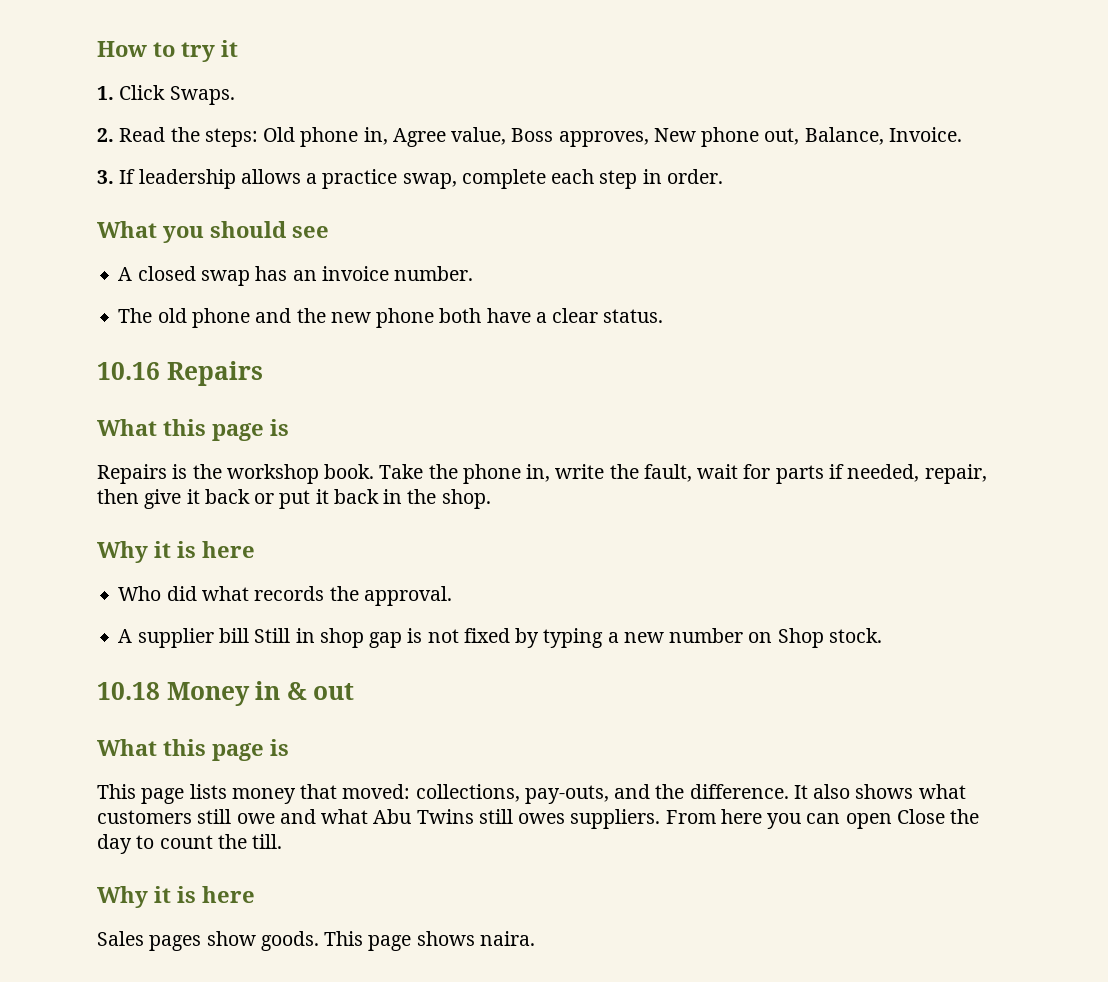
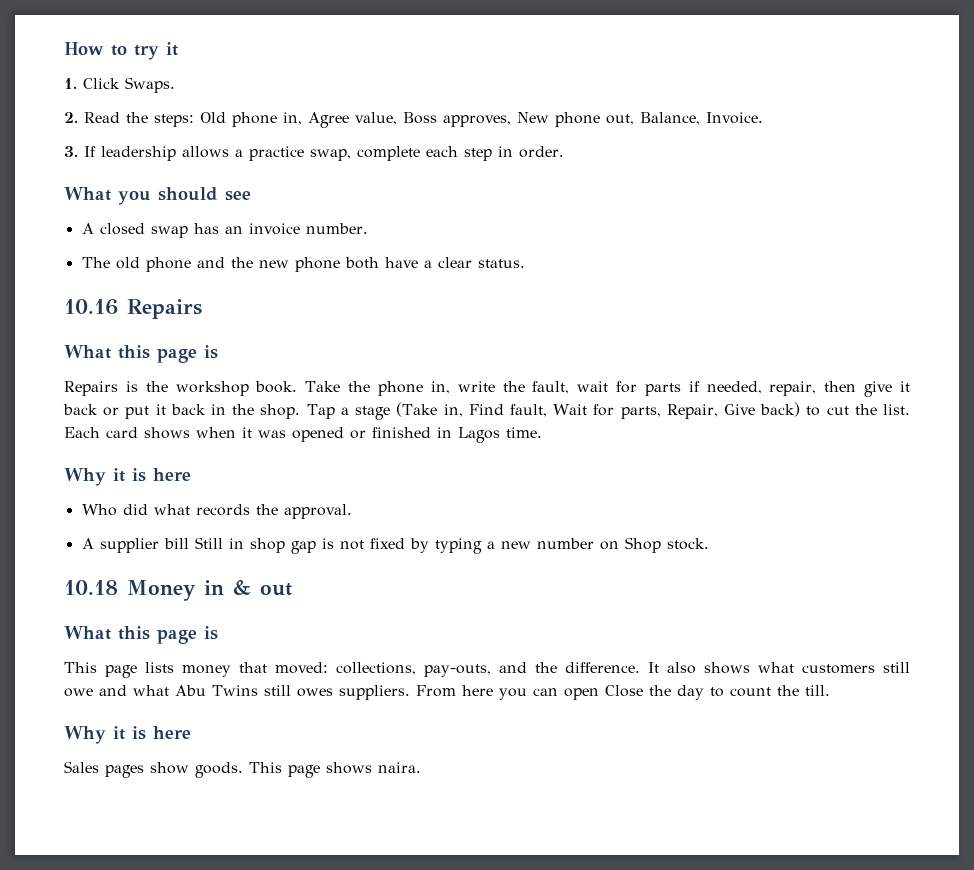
+ Tap a stage (Take in, Find fault, Wait for parts, Repair, Give back) to cut the list. Each card shows when it was opened or finished in Lagos time.

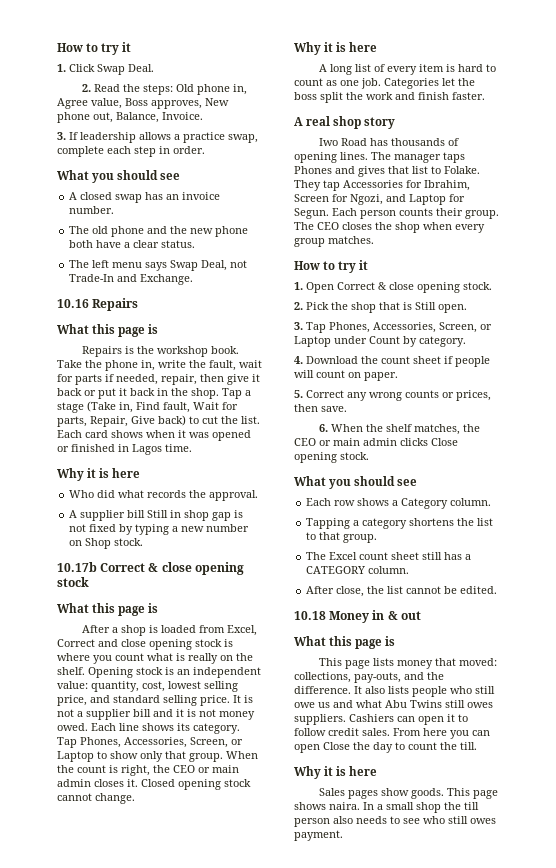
- 1. Click Swaps.
+ 1. Click Swap Deal.
+ The left menu says Swap Deal, not Trade-In and Exchange.
+ 10.17b Correct & close opening stock
+ What this page is
+ After a shop is loaded from Excel, Correct and close opening stock is where you count what is really on the shelf. Opening stock is an independent value: quantity, cost, lowest selling price, and standard selling price. It is not a supplier bill and it is not money owed. Each line shows its category. Tap Phones, Accessories, Screen, or Laptop to show only that group. When the count is right, the CEO or main admin closes it. Closed opening stock cannot change.
+ Why it is here
+ A long list of every item is hard to count as one job. Categories let the boss split the work and finish faster.
+ A real shop story
+ Iwo Road has thousands of opening lines. The manager taps Phones and gives that list to Folake. They tap Accessories for Ibrahim, Screen for Ngozi, and Laptop for Segun. Each person counts their group. The CEO closes the shop when every group matches.
+ How to try it
+ 1. Open Correct & close opening stock.
+ 2. Pick the shop that is Still open.
+ 3. Tap Phones, Accessories, Screen, or Laptop under Count by category.
+ 4. Download the count sheet if people will count on paper.
+ 5. Correct any wrong counts or prices, then save.
+ 6. When the shelf matches, the CEO or main admin clicks Close opening stock.
+ What you should see
+ Each row shows a Category column.
+ Tapping a category shortens the list to that group.
+ The Excel count sheet still has a CATEGORY column.
+ After close, the list cannot be edited.
- It also shows what customers still owe and what Abu Twins still owes suppliers.
+ It also lists people who still owe us and what Abu Twins still owes suppliers.
+ Cashiers can open it to follow credit sales.
+ In a small shop the till person also needs to see who still owes payment.

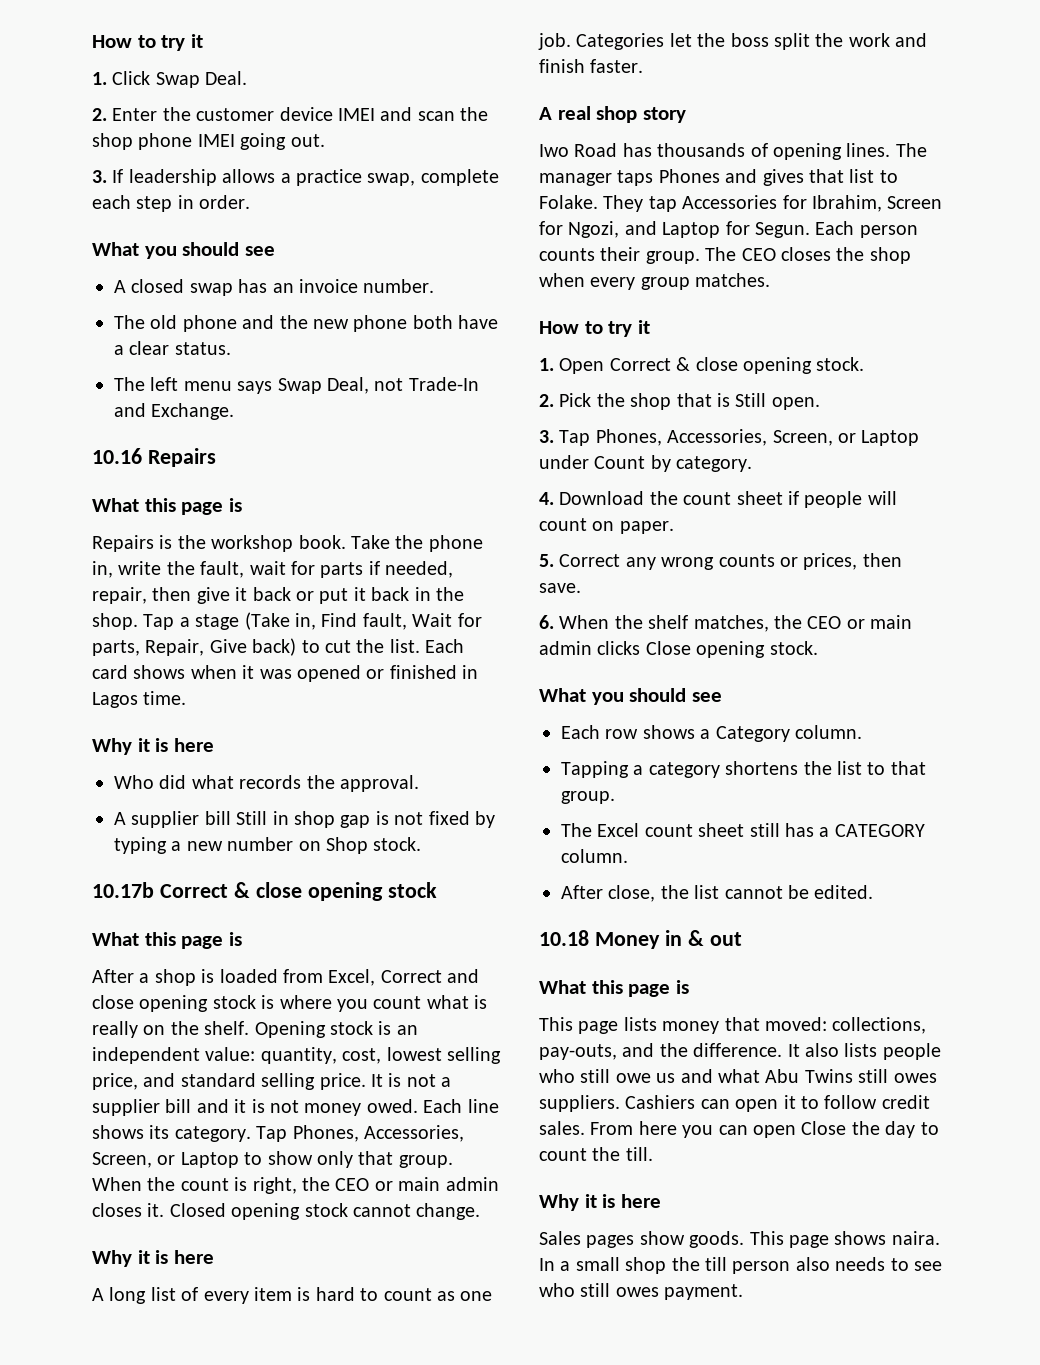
- 2. Read the steps: Old phone in, Agree value, Boss approves, New phone out, Balance, Invoice.
+ 2. Enter the customer device IMEI and scan the shop phone IMEI going out.

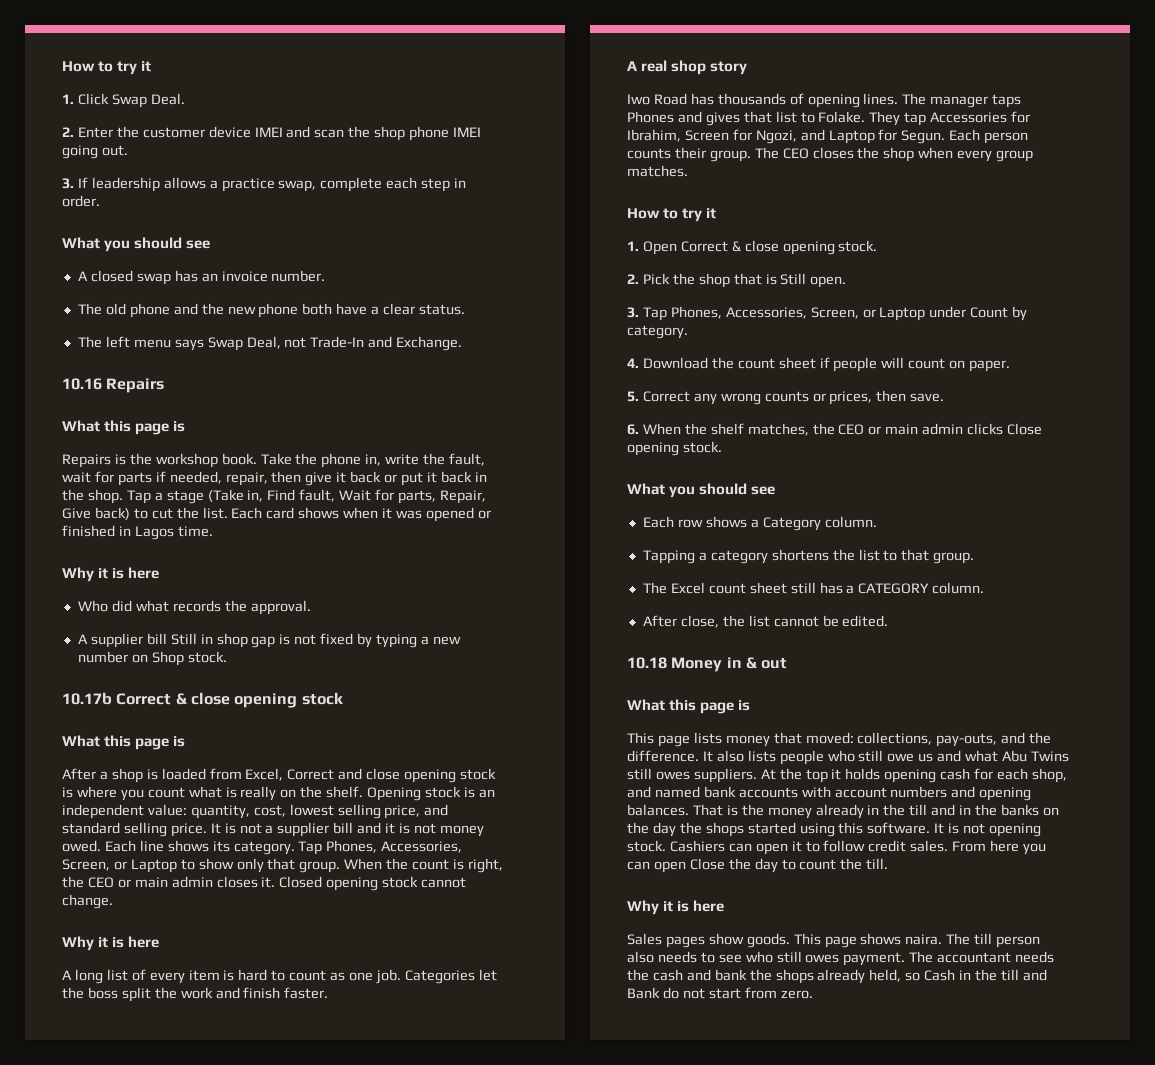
+ At the top it holds opening cash for each shop, and named bank accounts with account numbers and opening balances. That is the money already in the till and in the banks on the day the shops started using this software. It is not opening stock.
- In a small shop the till person also needs to see who still owes payment.
+ The till person also needs to see who still owes payment.
+ The accountant needs the cash and bank the shops already held, so Cash in the till and Bank do not start from zero.

